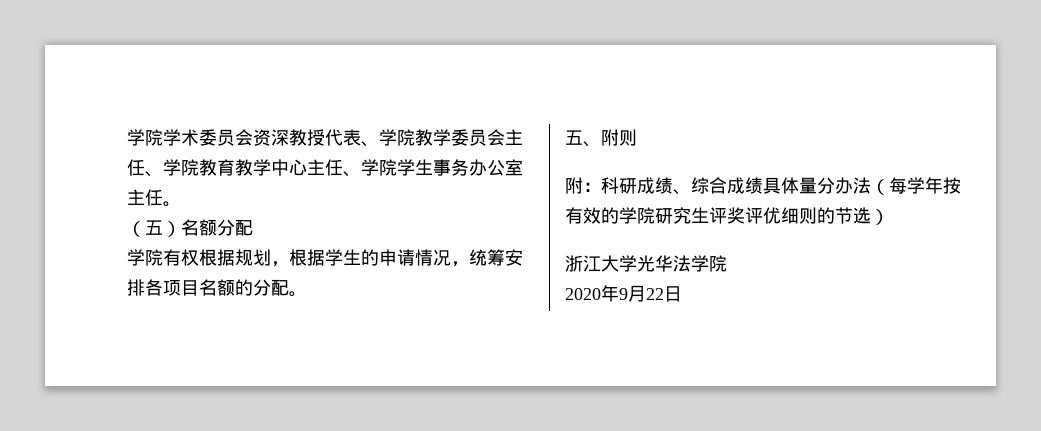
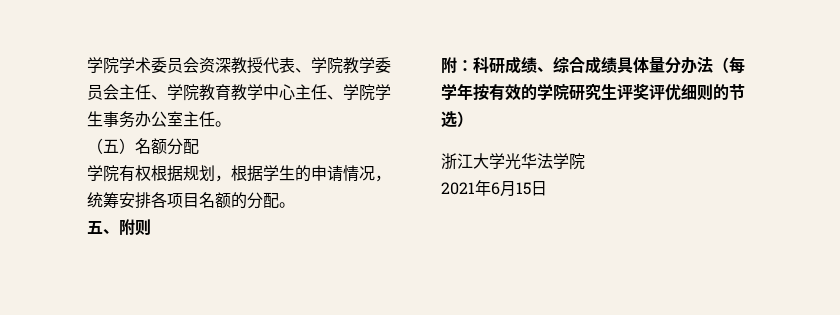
- 2020年9月22日
+ 2021年6月15日

